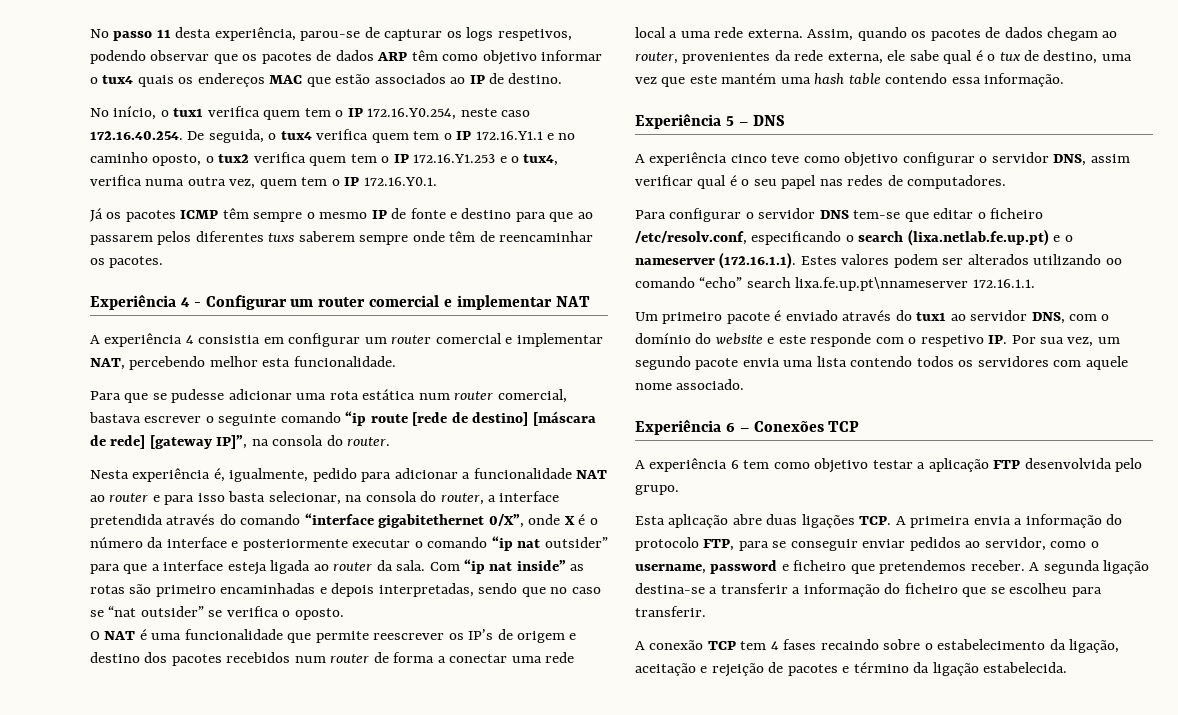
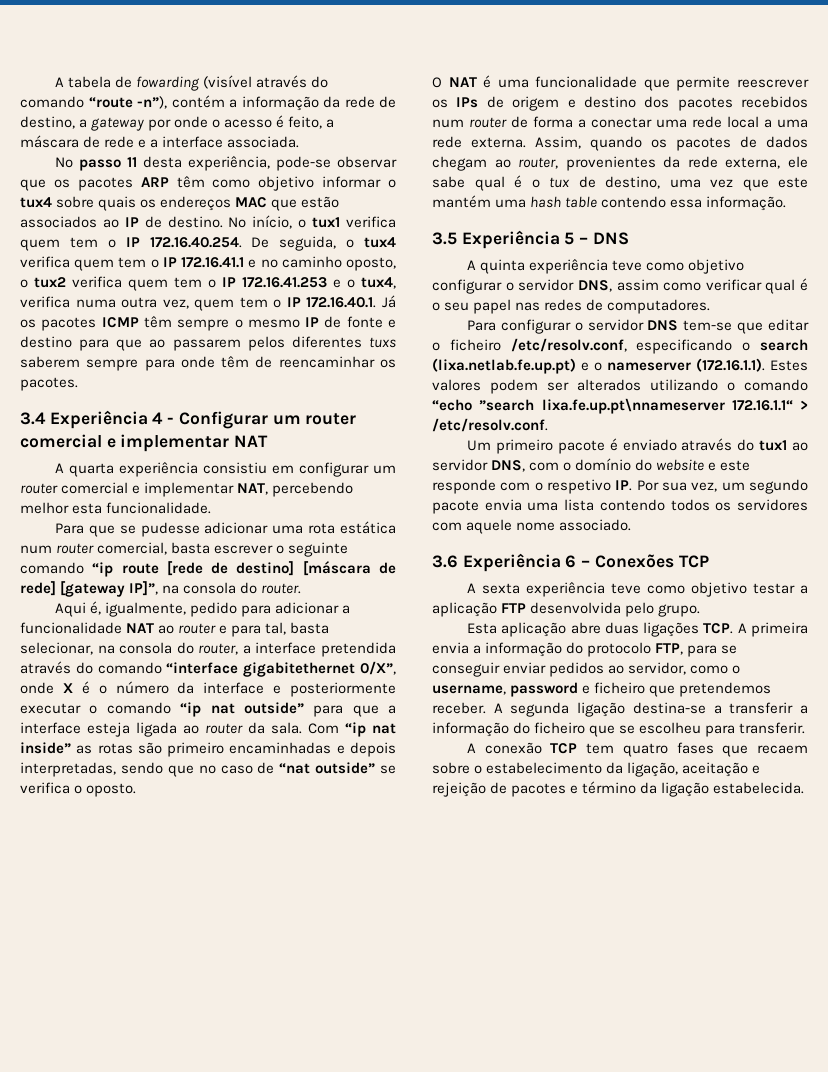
+ A tabela de fowarding (visível através do comando “route -n”), contém a informação da rede de destino, a gateway por onde o acesso é feito, a máscara de rede e a interface associada.
- No passo 11 desta experiência, parou-se de capturar os logs respetivos, podendo observar que os pacotes de dados ARP têm como objetivo informar o tux4 quais os endereços MAC que estão associados ao IP de destino.
- No início, o tux1 verifica quem tem o IP 172.16.Y0.254, neste caso 172.16.40.254. De seguida, o tux4 verifica quem tem o IP 172.16.Y1.1 e no caminho oposto, o tux2 verifica quem tem o IP 172.16.Y1.253 e o tux4, verifica numa outra vez, quem tem o IP 172.16.Y0.1.
- Já os pacotes ICMP têm sempre o mesmo IP de fonte e destino para que ao passarem pelos diferentes tuxs saberem sempre onde têm de reencaminhar os pacotes.
+ No passo 11 desta experiência, pode-se observar que os pacotes ARP têm como objetivo informar o tux4 sobre quais os endereços MAC que estão associados ao IP de destino. No início, o tux1 verifica quem tem o IP 172.16.40.254. De seguida, o tux4 verifica quem tem o IP 172.16.41.1 e no caminho oposto, o tux2 verifica quem tem o IP 172.16.41.253 e o tux4, verifica numa outra vez, quem tem o IP 172.16.40.1. Já os pacotes ICMP têm sempre o mesmo IP de fonte e destino para que ao passarem pelos diferentes tuxs saberem sempre para onde têm de reencaminhar os pacotes.
- Experiência 4 - Configurar um router comercial e implementar NAT
+ 3.4 Experiência 4 - Configurar um router comercial e implementar NAT
- A experiência 4 consistia em configurar um router comercial e implementar NAT, percebendo melhor esta funcionalidade.
+ A quarta experiência consistiu em configurar um router comercial e implementar NAT, percebendo melhor esta funcionalidade.
- Para que se pudesse adicionar uma rota estática num router comercial, bastava escrever o seguinte comando “ip route [rede de destino] [máscara de rede] [gateway IP]”, na consola do router.
+ Para que se pudesse adicionar uma rota estática num router comercial, basta escrever o seguinte comando “ip route [rede de destino] [máscara de rede] [gateway IP]”, na consola do router.
- Nesta experiência é, igualmente, pedido para adicionar a funcionalidade NAT ao router e para isso basta selecionar, na consola do router, a interface pretendida através do comando “interface gigabitethernet 0/X”, onde X é o número da interface e posteriormente executar o comando “ip nat outsider” para que a interface esteja ligada ao router da sala.
+ Aqui é, igualmente, pedido para adicionar a funcionalidade NAT ao router e para tal, basta selecionar, na consola do router, a interface pretendida através do comando “interface gigabitethernet 0/X”, onde X é o número da interface e posteriormente executar o comando “ip nat outside” para que a interface esteja ligada ao router da sala.
- Com “ip nat inside” as rotas são primeiro encaminhadas e depois interpretadas, sendo que no caso se “nat outsider” se verifica o oposto.
+ Com “ip nat inside” as rotas são primeiro encaminhadas e depois interpretadas, sendo que no caso de “nat outside” se verifica o oposto.
- O NAT é uma funcionalidade que permite reescrever os IP’s de origem e destino dos pacotes recebidos num router de forma a conectar uma rede local a uma rede externa.
+ O NAT é uma funcionalidade que permite reescrever os IPs de origem e destino dos pacotes recebidos num router de forma a conectar uma rede local a uma rede externa.
- Experiência 5 – DNS
+ 3.5 Experiência 5 – DNS
- A experiência cinco teve como objetivo configurar o servidor DNS, assim verificar qual é o seu papel nas redes de computadores.
+ A quinta experiência teve como objetivo configurar o servidor DNS, assim como verificar qual é o seu papel nas redes de computadores.
- Para configurar o servidor DNS tem-se que editar o ficheiro /etc/resolv.conf, especificando o search (lixa.netlab.fe.up.pt) e o nameserver (172.16.1.1). Estes valores podem ser alterados utilizando oo comando “echo” search lixa.fe.up.pt\nnameserver 172.16.1.1.
+ Para configurar o servidor DNS tem-se que editar o ficheiro /etc/resolv.conf, especificando o search (lixa.netlab.fe.up.pt) e o nameserver (172.16.1.1). Estes valores podem ser alterados utilizando o comando “echo ”search lixa.fe.up.pt\nnameserver 172.16.1.1“ > /etc/resolv.conf.
- Experiência 6 – Conexões TCP
+ 3.6 Experiência 6 – Conexões TCP
- A experiência 6 tem como objetivo testar a aplicação FTP desenvolvida pelo grupo.
+ A sexta experiência teve como objetivo testar a aplicação FTP desenvolvida pelo grupo.
- A conexão TCP tem 4 fases recaindo sobre o estabelecimento da ligação, aceitação e rejeição de pacotes e término da ligação estabelecida.
+ A conexão TCP tem quatro fases que recaem sobre o estabelecimento da ligação, aceitação e rejeição de pacotes e término da ligação estabelecida.

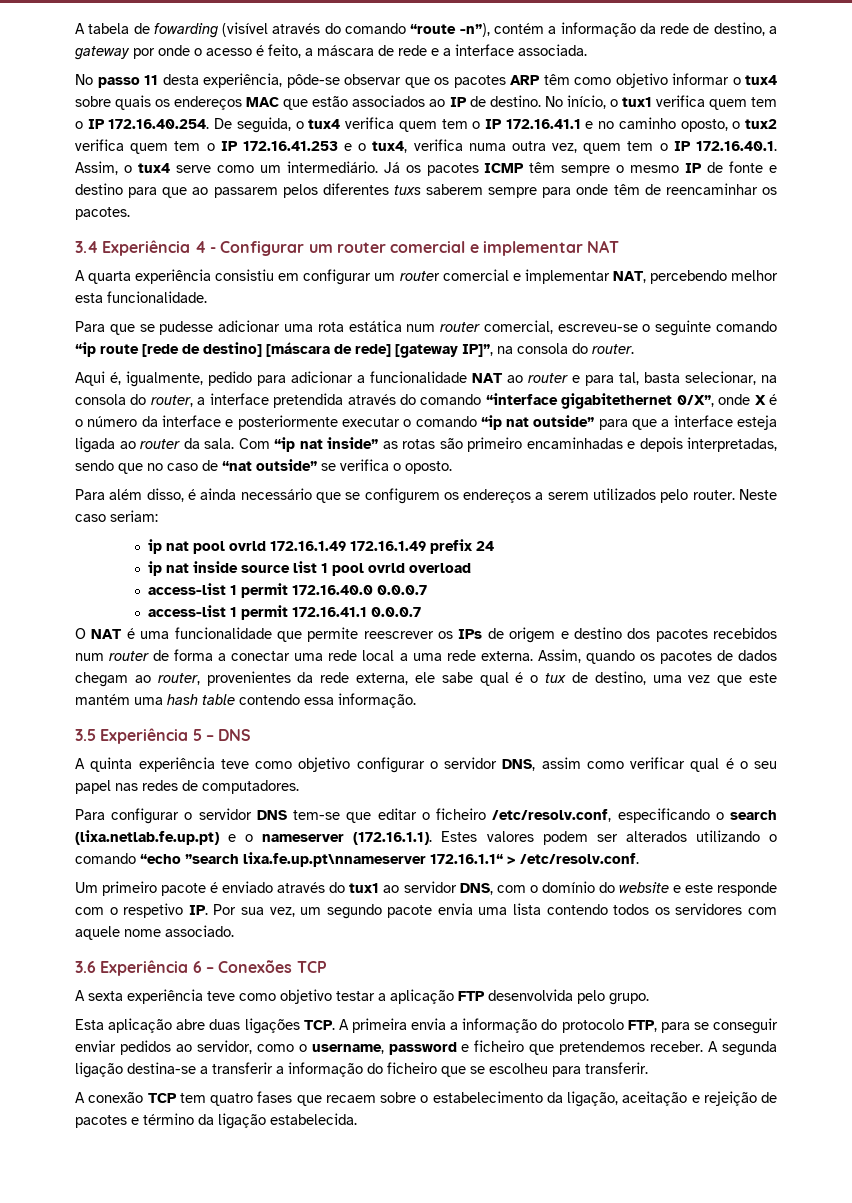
- No passo 11 desta experiência, pode-se observar que os pacotes ARP têm como objetivo informar o tux4 sobre quais os endereços MAC que estão associados ao IP de destino.
+ No passo 11 desta experiência, pôde-se observar que os pacotes ARP têm como objetivo informar o tux4 sobre quais os endereços MAC que estão associados ao IP de destino.
- No início, o tux1 verifica quem tem o IP 172.16.40.254. De seguida, o tux4 verifica quem tem o IP 172.16.41.1 e no caminho oposto, o tux2 verifica quem tem o IP 172.16.41.253 e o tux4, verifica numa outra vez, quem tem o IP 172.16.40.1. Já os pacotes ICMP têm sempre o mesmo IP de fonte e destino para que ao passarem pelos diferentes tuxs saberem sempre para onde têm de reencaminhar os pacotes.
+ No início, o tux1 verifica quem tem o IP 172.16.40.254. De seguida, o tux4 verifica quem tem o IP 172.16.41.1 e no caminho oposto, o tux2 verifica quem tem o IP 172.16.41.253 e o tux4, verifica numa outra vez, quem tem o IP 172.16.40.1. Assim, o tux4 serve como um intermediário. Já os pacotes ICMP têm sempre o mesmo IP de fonte e destino para que ao passarem pelos diferentes tuxs saberem sempre para onde têm de reencaminhar os pacotes.
- Para que se pudesse adicionar uma rota estática num router comercial, basta escrever o seguinte comando “ip route [rede de destino] [máscara de rede] [gateway IP]”, na consola do router.
+ Para que se pudesse adicionar uma rota estática num router comercial, escreveu-se o seguinte comando “ip route [rede de destino] [máscara de rede] [gateway IP]”, na consola do router.
+ Para além disso, é ainda necessário que se configurem os endereços a serem utilizados pelo router. Neste caso seriam:
+ ip nat pool ovrld 172.16.1.49 172.16.1.49 prefix 24
+ ip nat inside source list 1 pool ovrld overload
+ access-list 1 permit 172.16.40.0 0.0.0.7
+ access-list 1 permit 172.16.41.1 0.0.0.7

